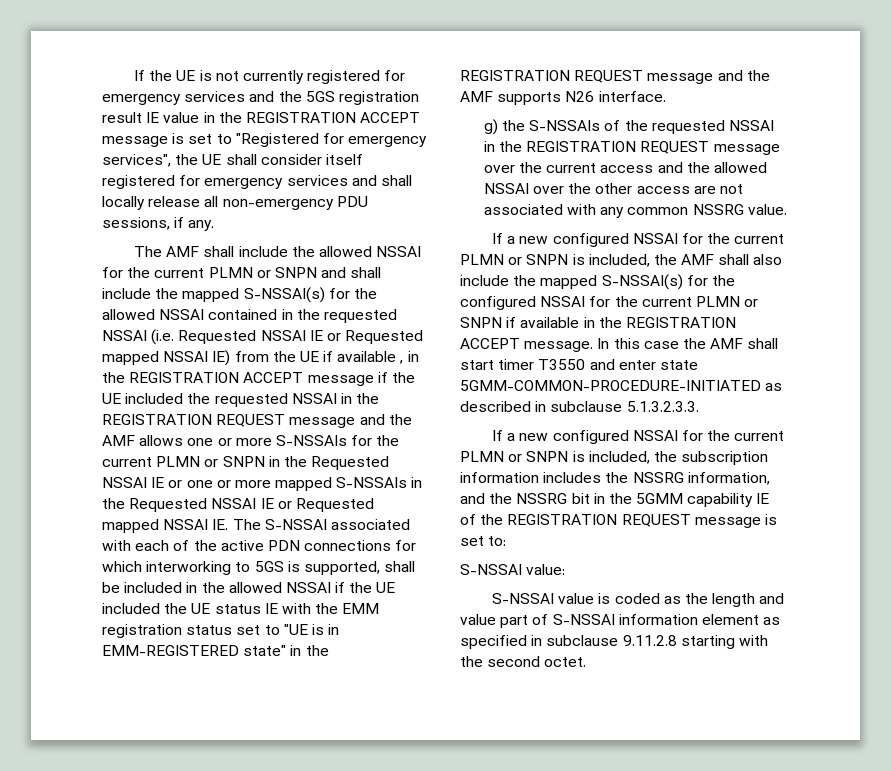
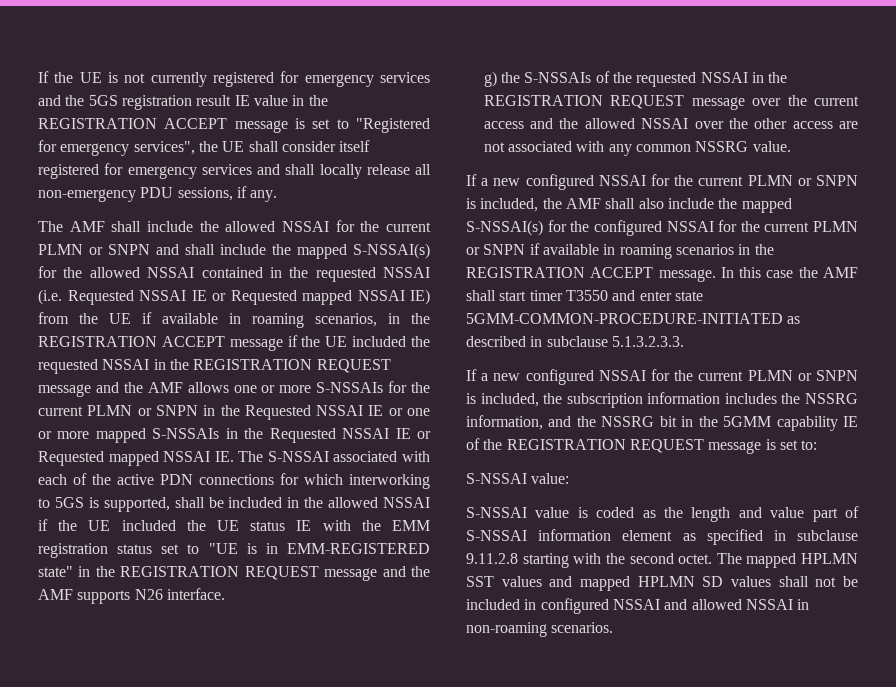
- The AMF shall include the allowed NSSAI for the current PLMN or SNPN and shall include the mapped S-NSSAI(s) for the allowed NSSAI contained in the requested NSSAI (i.e. Requested NSSAI IE or Requested mapped NSSAI IE) from the UE if available , in the REGISTRATION ACCEPT message if the UE included the requested NSSAI in the REGISTRATION REQUEST message and the AMF allows one or more S-NSSAIs for the current PLMN or SNPN in the Requested NSSAI IE or one or more mapped S-NSSAIs in the Requested NSSAI IE or Requested mapped NSSAI IE. The S-NSSAI associated with each of the active PDN connections for which interworking to 5GS is supported, shall be included in the allowed NSSAI if the UE included the UE status IE with the EMM registration status set to "UE is in EMM-REGISTERED state" in the REGISTRATION REQUEST message and the AMF supports N26 interface.
+ The AMF shall include the allowed NSSAI for the current PLMN or SNPN and shall include the mapped S-NSSAI(s) for the allowed NSSAI contained in the requested NSSAI (i.e. Requested NSSAI IE or Requested mapped NSSAI IE) from the UE if available in roaming scenarios, in the REGISTRATION ACCEPT message if the UE included the requested NSSAI in the REGISTRATION REQUEST message and the AMF allows one or more S-NSSAIs for the current PLMN or SNPN in the Requested NSSAI IE or one or more mapped S-NSSAIs in the Requested NSSAI IE or Requested mapped NSSAI IE. The S-NSSAI associated with each of the active PDN connections for which interworking to 5GS is supported, shall be included in the allowed NSSAI if the UE included the UE status IE with the EMM registration status set to "UE is in EMM-REGISTERED state" in the REGISTRATION REQUEST message and the AMF supports N26 interface.
- If a new configured NSSAI for the current PLMN or SNPN is included, the AMF shall also include the mapped S-NSSAI(s) for the configured NSSAI for the current PLMN or SNPN if available in the REGISTRATION ACCEPT message.
+ If a new configured NSSAI for the current PLMN or SNPN is included, the AMF shall also include the mapped S-NSSAI(s) for the configured NSSAI for the current PLMN or SNPN if available in roaming scenarios in the REGISTRATION ACCEPT message.
+ The mapped HPLMN SST values and mapped HPLMN SD values shall not be included in configured NSSAI and allowed NSSAI in non-roaming scenarios.

